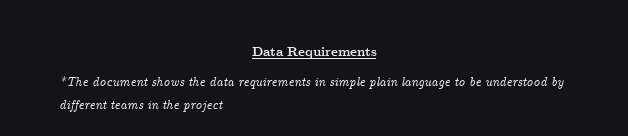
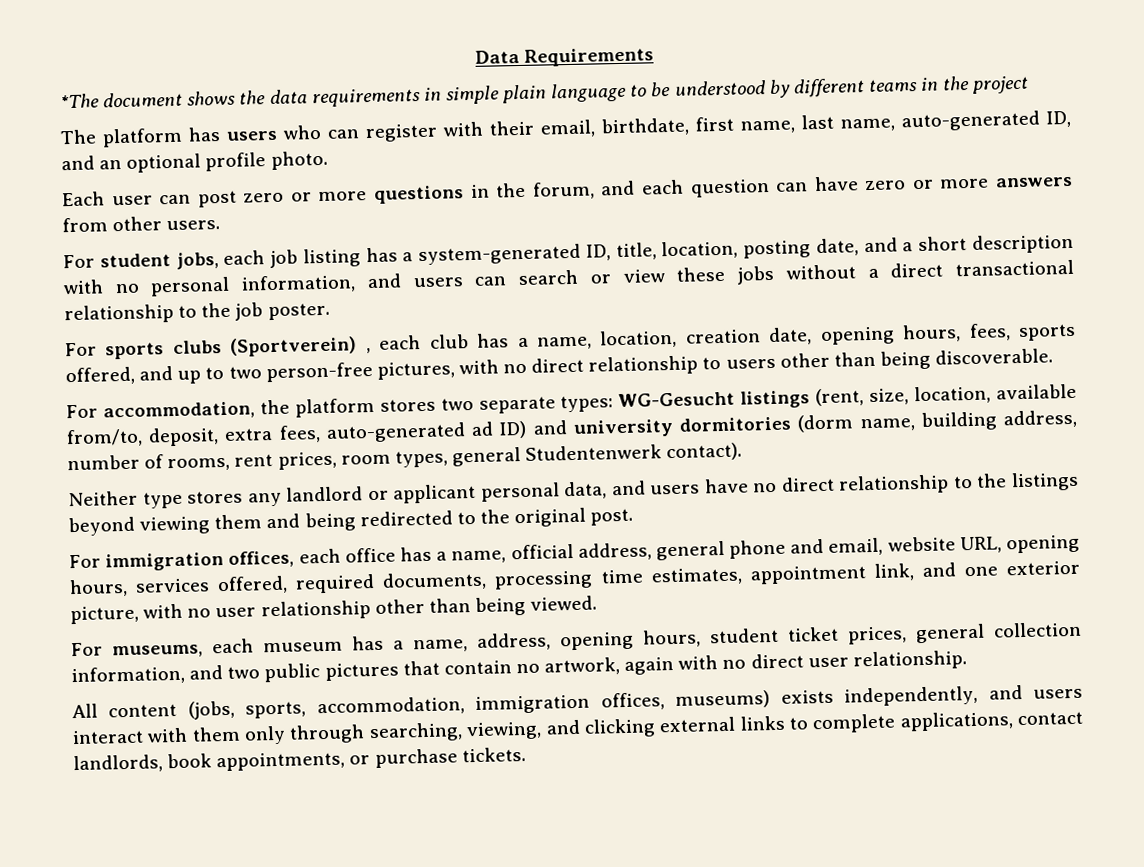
+ The platform has users who can register with their email, birthdate, first name, last name, auto-generated ID, and an optional profile photo.
+ Each user can post zero or more questions in the forum, and each question can have zero or more answers from other users.
+ For student jobs, each job listing has a system-generated ID, title, location, posting date, and a short description with no personal information, and users can search or view these jobs without a direct transactional relationship to the job poster.
+ For sports clubs (Sportverein) , each club has a name, location, creation date, opening hours, fees, sports offered, and up to two person-free pictures, with no direct relationship to users other than being discoverable.
+ For accommodation, the platform stores two separate types: WG-Gesucht listings (rent, size, location, available from/to, deposit, extra fees, auto-generated ad ID) and university dormitories (dorm name, building address, number of rooms, rent prices, room types, general Studentenwerk contact).
+ Neither type stores any landlord or applicant personal data, and users have no direct relationship to the listings beyond viewing them and being redirected to the original post.
+ For immigration offices, each office has a name, official address, general phone and email, website URL, opening hours, services offered, required documents, processing time estimates, appointment link, and one exterior picture, with no user relationship other than being viewed.
+ For museums, each museum has a name, address, opening hours, student ticket prices, general collection information, and two public pictures that contain no artwork, again with no direct user relationship.
+ All content (jobs, sports, accommodation, immigration offices, museums) exists independently, and users interact with them only through searching, viewing, and clicking external links to complete applications, contact landlords, book appointments, or purchase tickets.

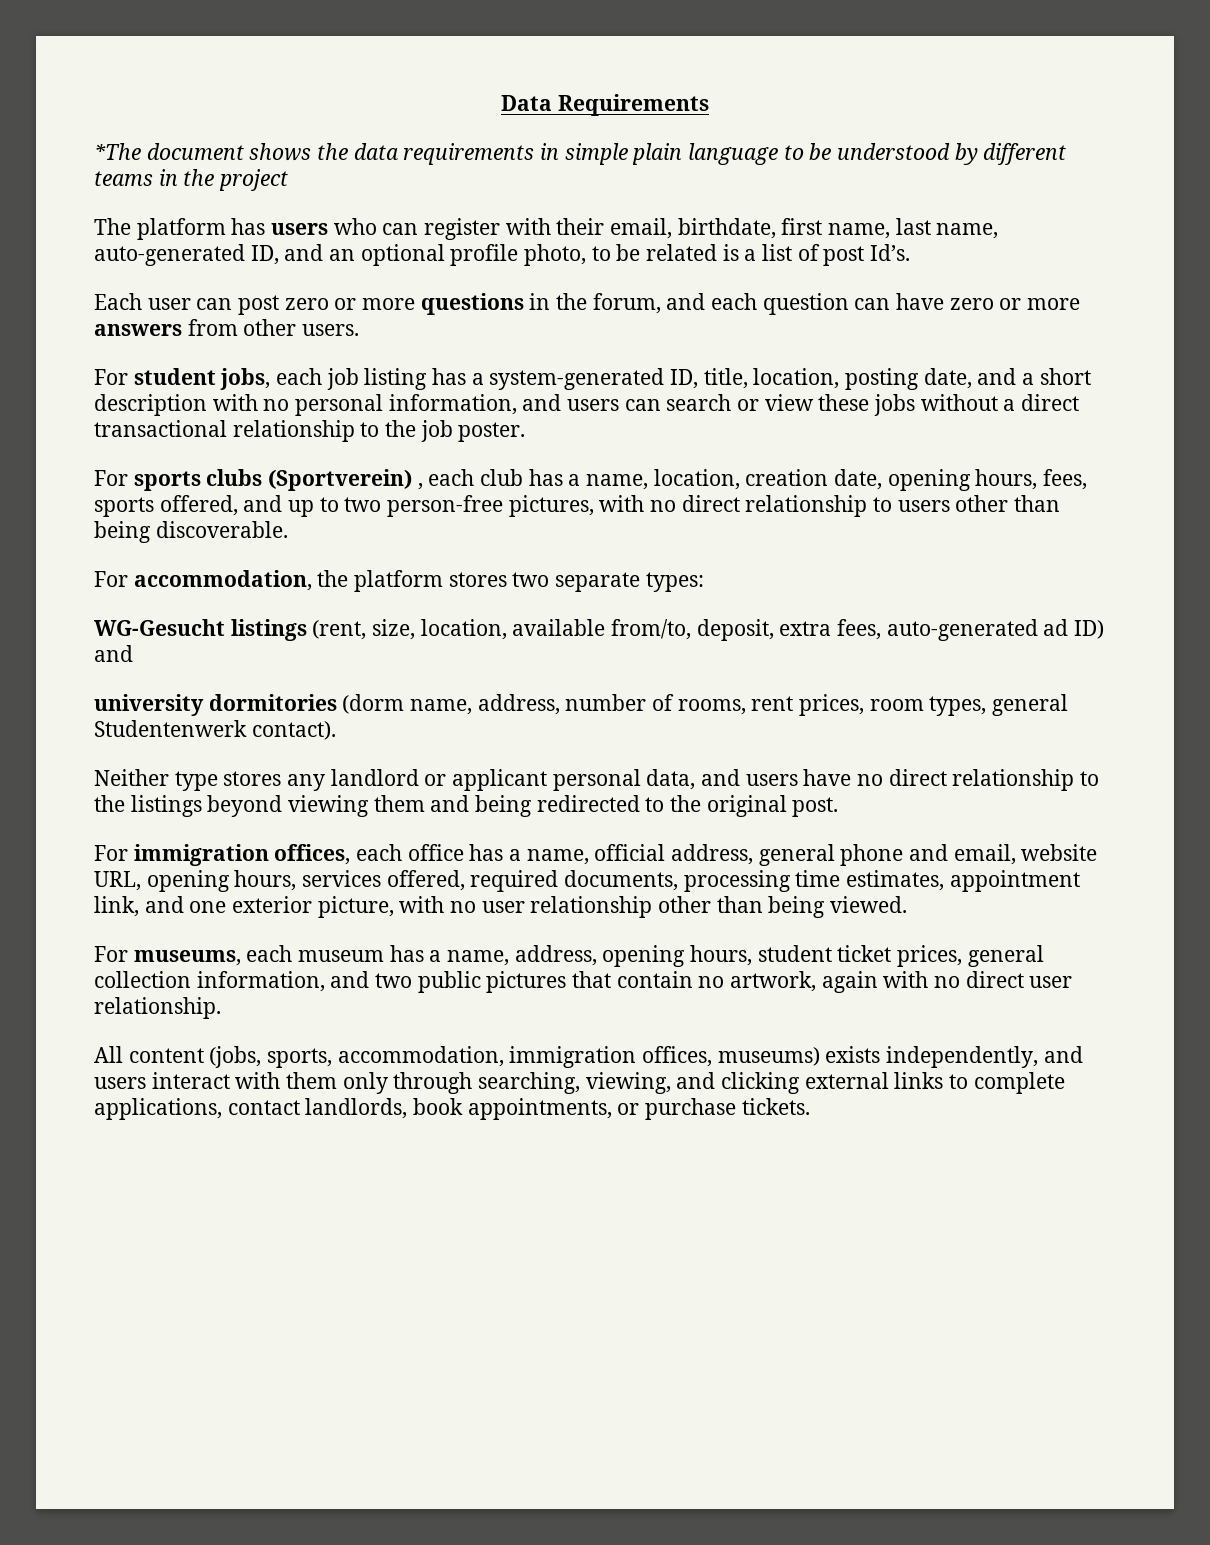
- The platform has users who can register with their email, birthdate, first name, last name, auto-generated ID, and an optional profile photo.
+ The platform has users who can register with their email, birthdate, first name, last name, auto-generated ID, and an optional profile photo, to be related is a list of post Id’s.
- For accommodation, the platform stores two separate types: WG-Gesucht listings (rent, size, location, available from/to, deposit, extra fees, auto-generated ad ID) and university dormitories (dorm name, building address, number of rooms, rent prices, room types, general Studentenwerk contact).
+ For accommodation, the platform stores two separate types:
+ WG-Gesucht listings (rent, size, location, available from/to, deposit, extra fees, auto-generated ad ID) and
+ university dormitories (dorm name, address, number of rooms, rent prices, room types, general Studentenwerk contact).

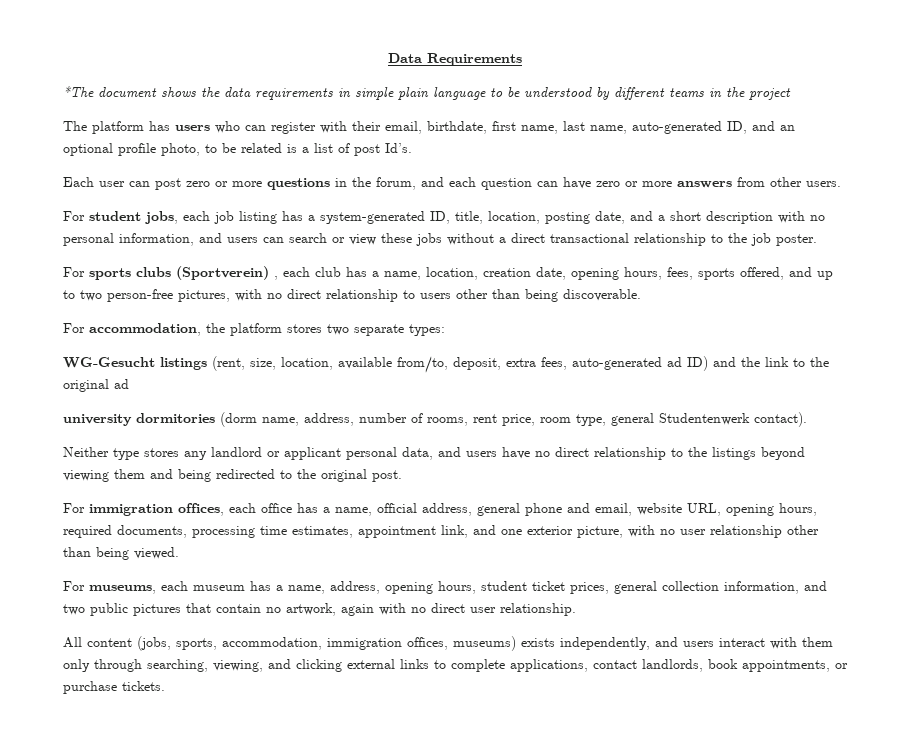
- WG-Gesucht listings (rent, size, location, available from/to, deposit, extra fees, auto-generated ad ID) and
+ WG-Gesucht listings (rent, size, location, available from/to, deposit, extra fees, auto-generated ad ID) and the link to the original ad
- university dormitories (dorm name, address, number of rooms, rent prices, room types, general Studentenwerk contact).
+ university dormitories (dorm name, address, number of rooms, rent price, room type, general Studentenwerk contact).
- For immigration offices, each office has a name, official address, general phone and email, website URL, opening hours, services offered, required documents, processing time estimates, appointment link, and one exterior picture, with no user relationship other than being viewed.
+ For immigration offices, each office has a name, official address, general phone and email, website URL, opening hours, required documents, processing time estimates, appointment link, and one exterior picture, with no user relationship other than being viewed.

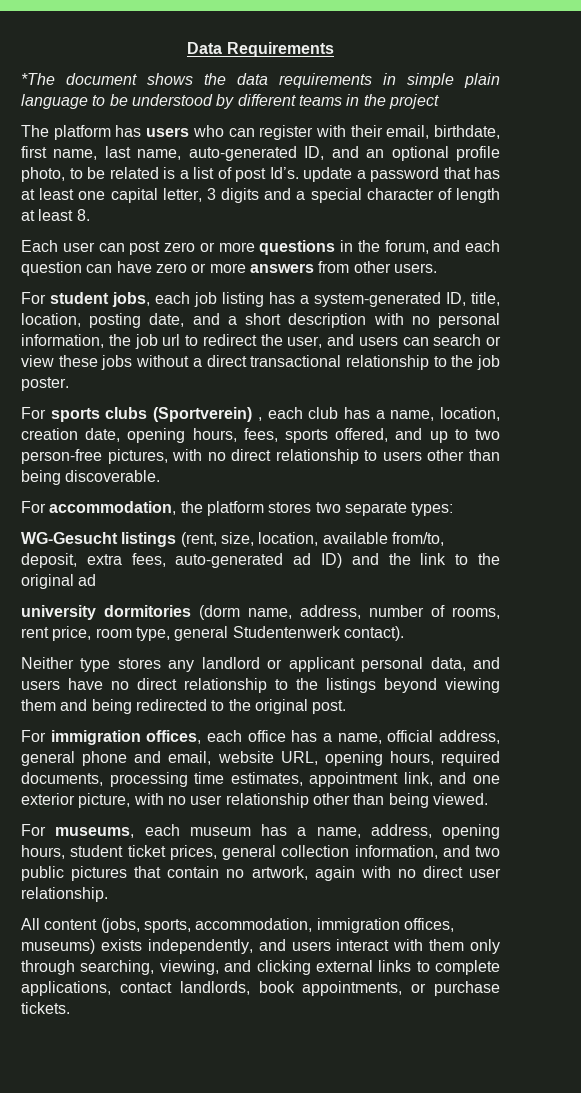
- The platform has users who can register with their email, birthdate, first name, last name, auto-generated ID, and an optional profile photo, to be related is a list of post Id’s.
+ The platform has users who can register with their email, birthdate, first name, last name, auto-generated ID, and an optional profile photo, to be related is a list of post Id’s. update a password that has at least one capital letter, 3 digits and a special character of length at least 8.
- For student jobs, each job listing has a system-generated ID, title, location, posting date, and a short description with no personal information, and users can search or view these jobs without a direct transactional relationship to the job poster.
+ For student jobs, each job listing has a system-generated ID, title, location, posting date, and a short description with no personal information, the job url to redirect the user, and users can search or view these jobs without a direct transactional relationship to the job poster.

